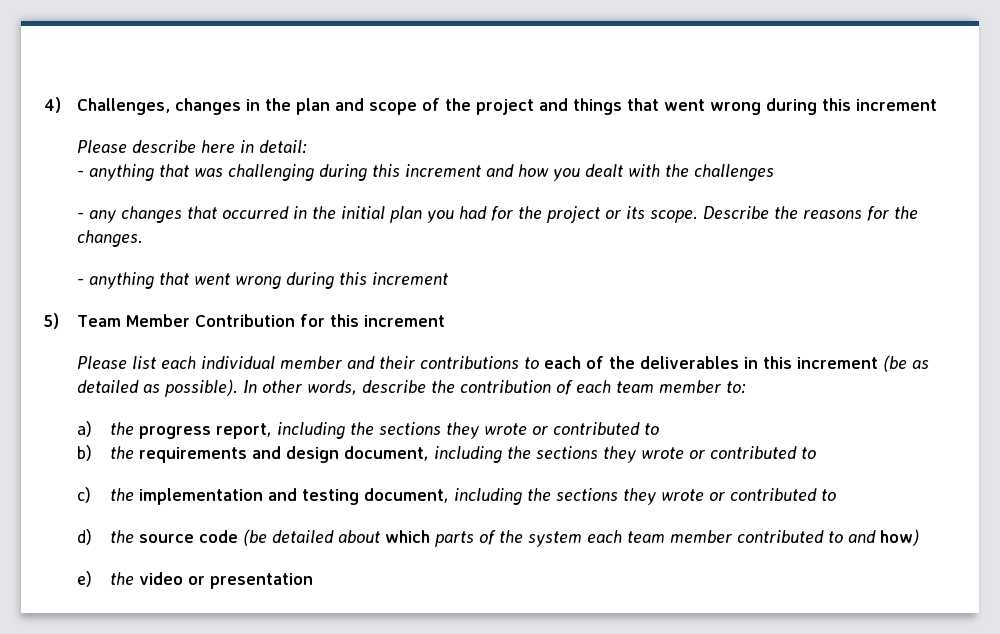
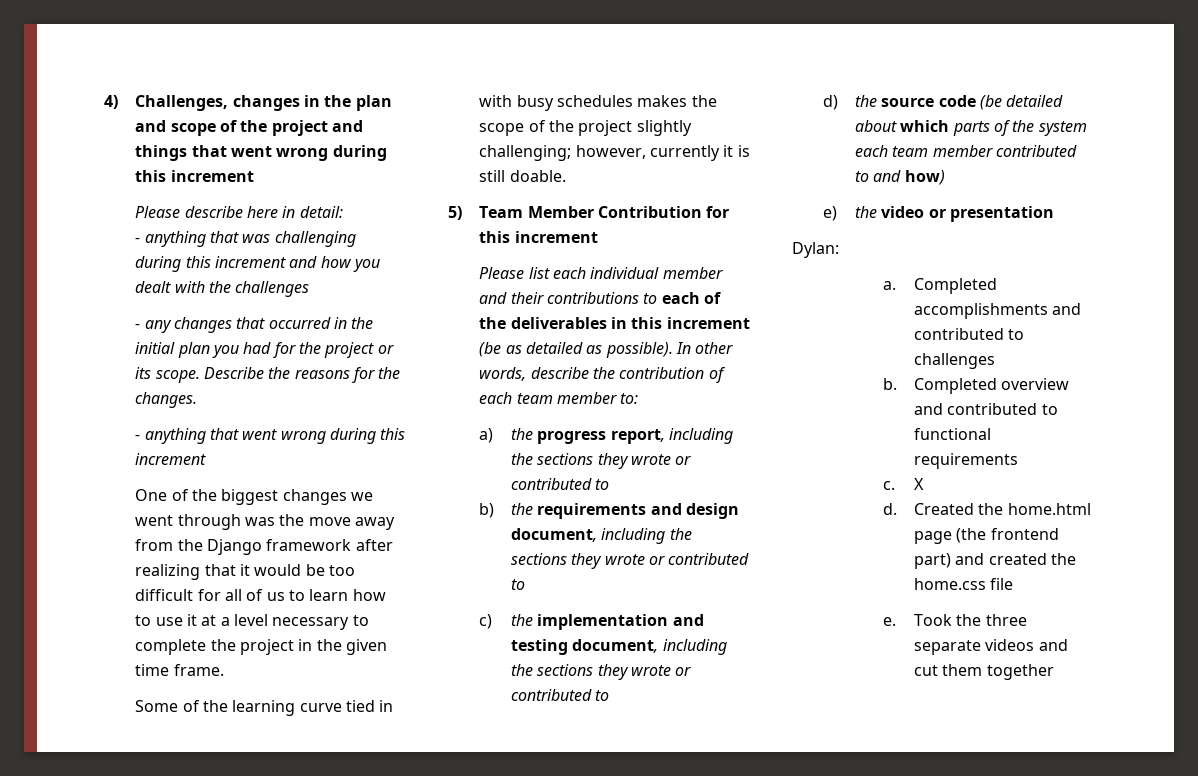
+ One of the biggest changes we went through was the move away from the Django framework after realizing that it would be too difficult for all of us to learn how to use it at a level necessary to complete the project in the given time frame.
+ Some of the learning curve tied in with busy schedules makes the scope of the project slightly challenging; however, currently it is still doable.
+ Dylan:
+ a. Completed accomplishments and contributed to challenges
+ b. Completed overview and contributed to functional requirements
+ c. X
+ d. Created the home.html page (the frontend part) and created the home.css file
+ e. Took the three separate videos and cut them together

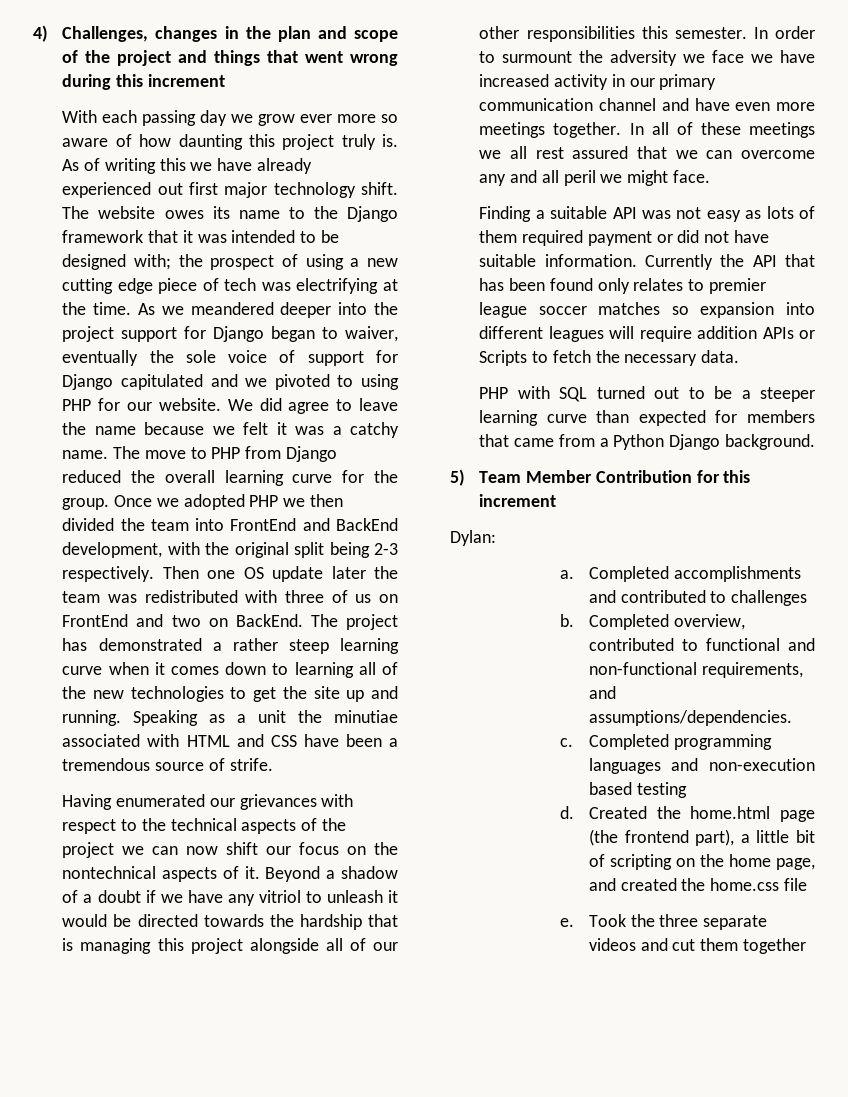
- Please describe here in detail:
- - anything that was challenging during this increment and how you dealt with the challenges
- - any changes that occurred in the initial plan you had for the project or its scope. Describe the reasons for the changes.
- - anything that went wrong during this increment
- One of the biggest changes we went through was the move away from the Django framework after realizing that it would be too difficult for all of us to learn how to use it at a level necessary to complete the project in the given time frame.
- Some of the learning curve tied in with busy schedules makes the scope of the project slightly challenging; however, currently it is still doable.
+ With each passing day we grow ever more so aware of how daunting this project truly is. As of writing this we have already experienced out first major technology shift. The website owes its name to the Django framework that it was intended to be designed with; the prospect of using a new cutting edge piece of tech was electrifying at the time. As we meandered deeper into the project support for Django began to waiver, eventually the sole voice of support for Django capitulated and we pivoted to using PHP for our website. We did agree to leave the name because we felt it was a catchy name. The move to PHP from Django reduced the overall learning curve for the group. Once we adopted PHP we then divided the team into FrontEnd and BackEnd development, with the original split being 2-3 respectively. Then one OS update later the team was redistributed with three of us on FrontEnd and two on BackEnd. The project has demonstrated a rather steep learning curve when it comes down to learning all of the new technologies to get the site up and running. Speaking as a unit the minutiae associated with HTML and CSS have been a tremendous source of strife.
+ Having enumerated our grievances with respect to the technical aspects of the project we can now shift our focus on the nontechnical aspects of it. Beyond a shadow of a doubt if we have any vitriol to unleash it would be directed towards the hardship that is managing this project alongside all of our other responsibilities this semester. In order to surmount the adversity we face we have increased activity in our primary communication channel and have even more meetings together. In all of these meetings we all rest assured that we can overcome any and all peril we might face.
+ Finding a suitable API was not easy as lots of them required payment or did not have suitable information. Currently the API that has been found only relates to premier league soccer matches so expansion into different leagues will require addition APIs or Scripts to fetch the necessary data.
+ PHP with SQL turned out to be a steeper learning curve than expected for members that came from a Python Django background.
- Please list each individual member and their contributions to each of the deliverables in this increment (be as detailed as possible). In other words, describe the contribution of each team member to:
- a) the progress report, including the sections they wrote or contributed to
- b) the requirements and design document, including the sections they wrote or contributed to
- c) the implementation and testing document, including the sections they wrote or contributed to
- d) the source code (be detailed about which parts of the system each team member contributed to and how)
- e) the video or presentation
- Completed overview and contributed to functional requirements
- c. X
+ Completed overview, contributed to functional and non-functional requirements, and assumptions/dependencies.
+ c. Completed programming languages and non-execution based testing
- Created the home.html page (the frontend part) and created the home.css file
+ Created the home.html page (the frontend part), a little bit of scripting on the home page, and created the home.css file

